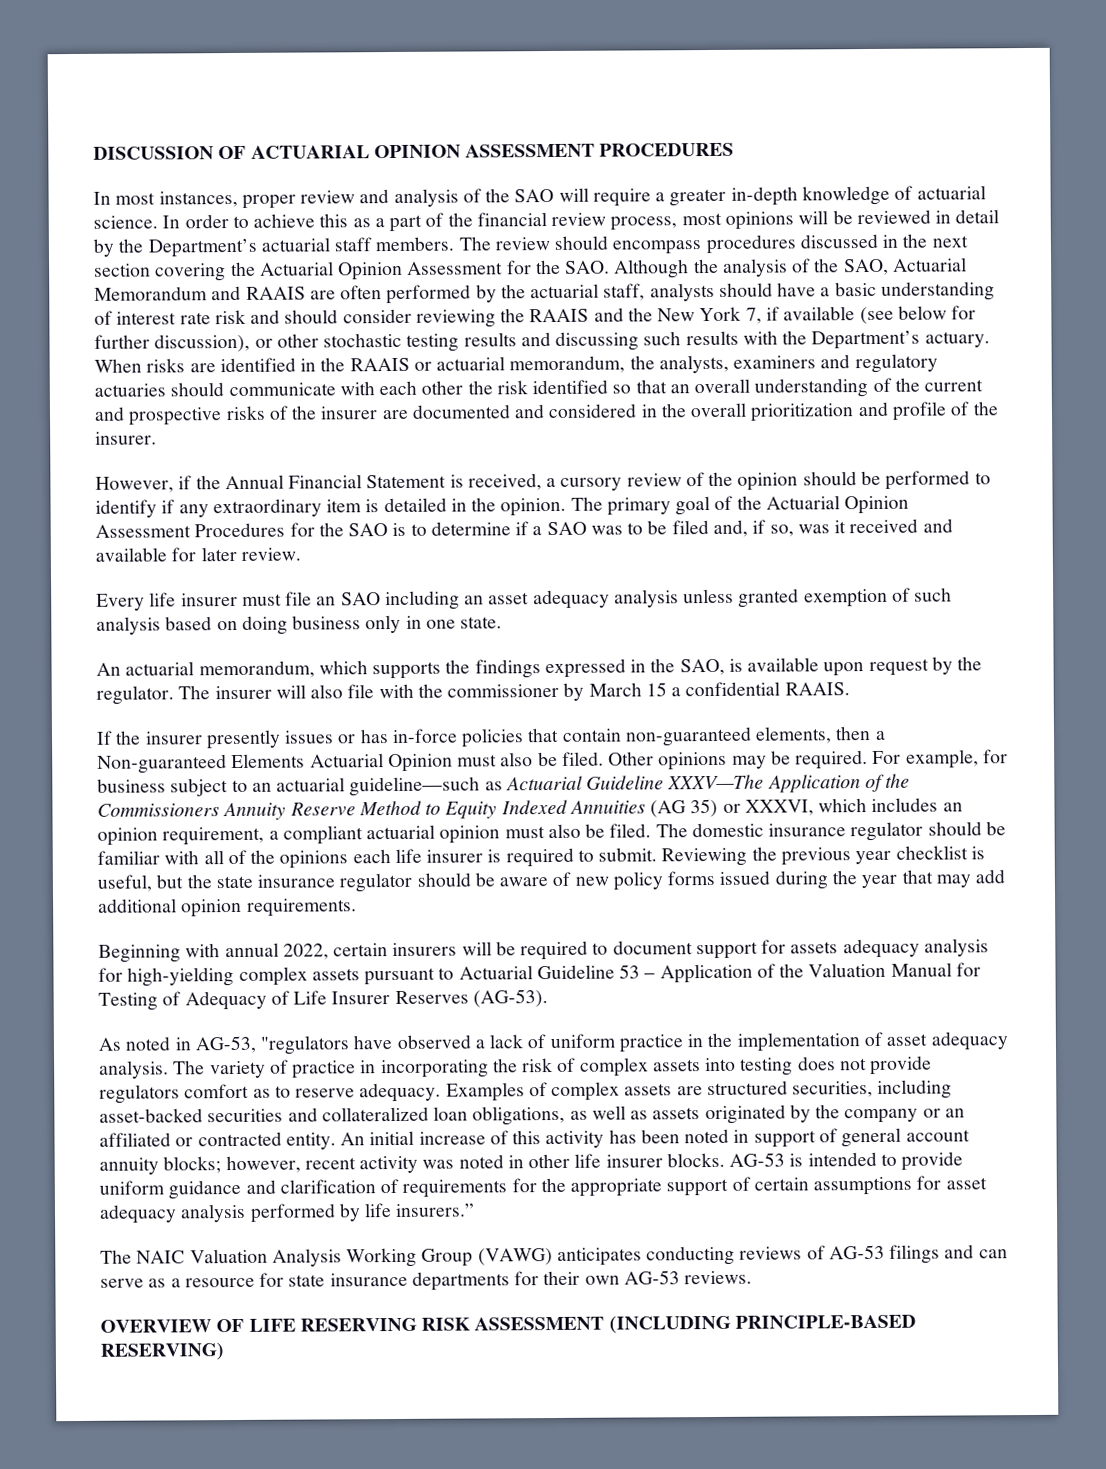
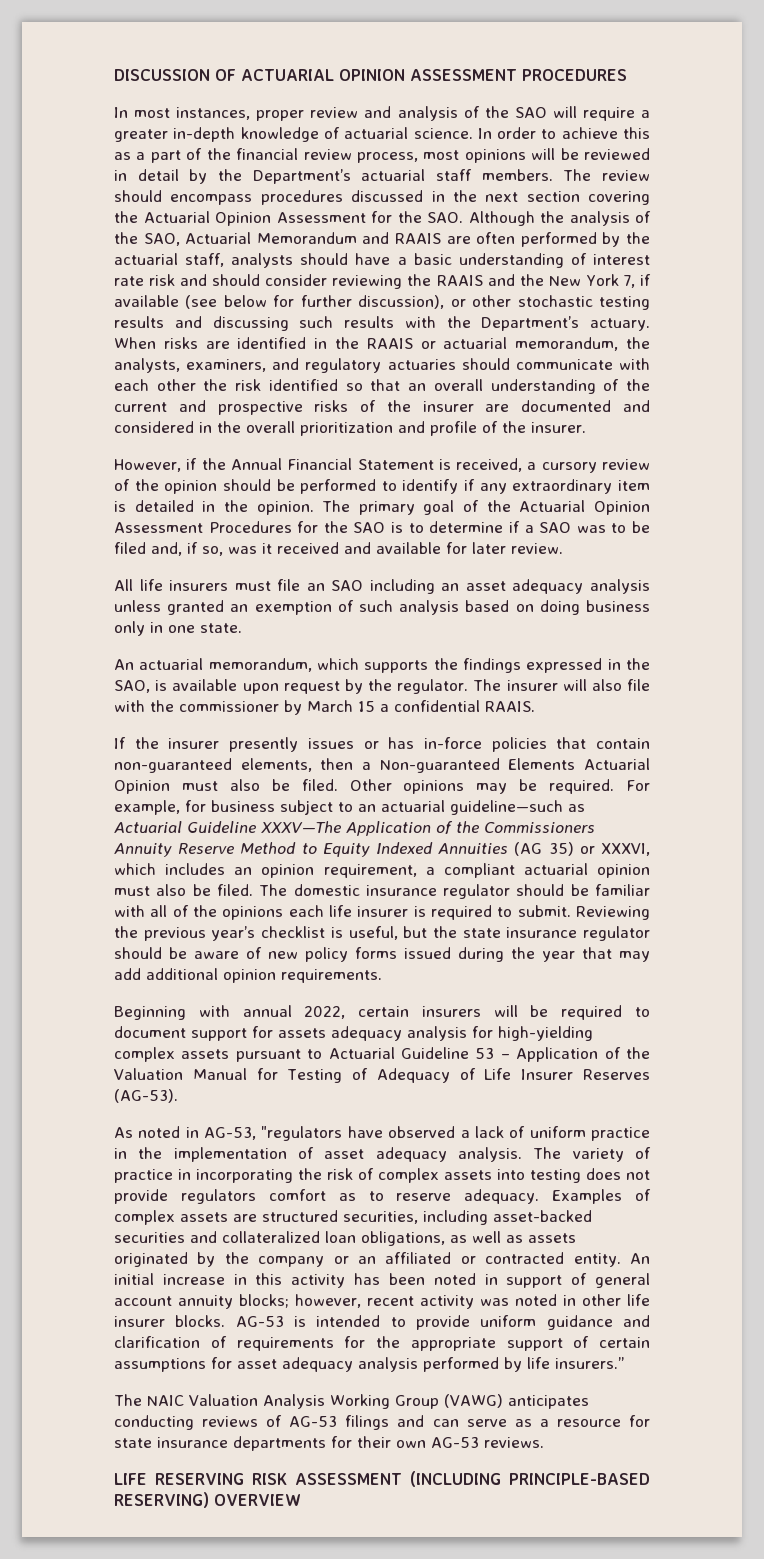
- When risks are identified in the RAAIS or actuarial memorandum, the analysts, examiners and regulatory actuaries should communicate with each other the risk identified so that an overall understanding of the current and prospective risks of the insurer are documented and considered in the overall prioritization and profile of the insurer.
+ When risks are identified in the RAAIS or actuarial memorandum, the analysts, examiners, and regulatory actuaries should communicate with each other the risk identified so that an overall understanding of the current and prospective risks of the insurer are documented and considered in the overall prioritization and profile of the insurer.
- Every life insurer must file an SAO including an asset adequacy analysis unless granted exemption of such analysis based on doing business only in one state.
+ All life insurers must file an SAO including an asset adequacy analysis unless granted an exemption of such analysis based on doing business only in one state.
- Reviewing the previous year checklist is useful, but the state insurance regulator should be aware of new policy forms issued during the year that may add additional opinion requirements.
+ Reviewing the previous year’s checklist is useful, but the state insurance regulator should be aware of new policy forms issued during the year that may add additional opinion requirements.
- An initial increase of this activity has been noted in support of general account annuity blocks; however, recent activity was noted in other life insurer blocks.
+ An initial increase in this activity has been noted in support of general account annuity blocks; however, recent activity was noted in other life insurer blocks.
- OVERVIEW OF LIFE RESERVING RISK ASSESSMENT (INCLUDING PRINCIPLE-BASED RESERVING)
+ LIFE RESERVING RISK ASSESSMENT (INCLUDING PRINCIPLE-BASED RESERVING) OVERVIEW

